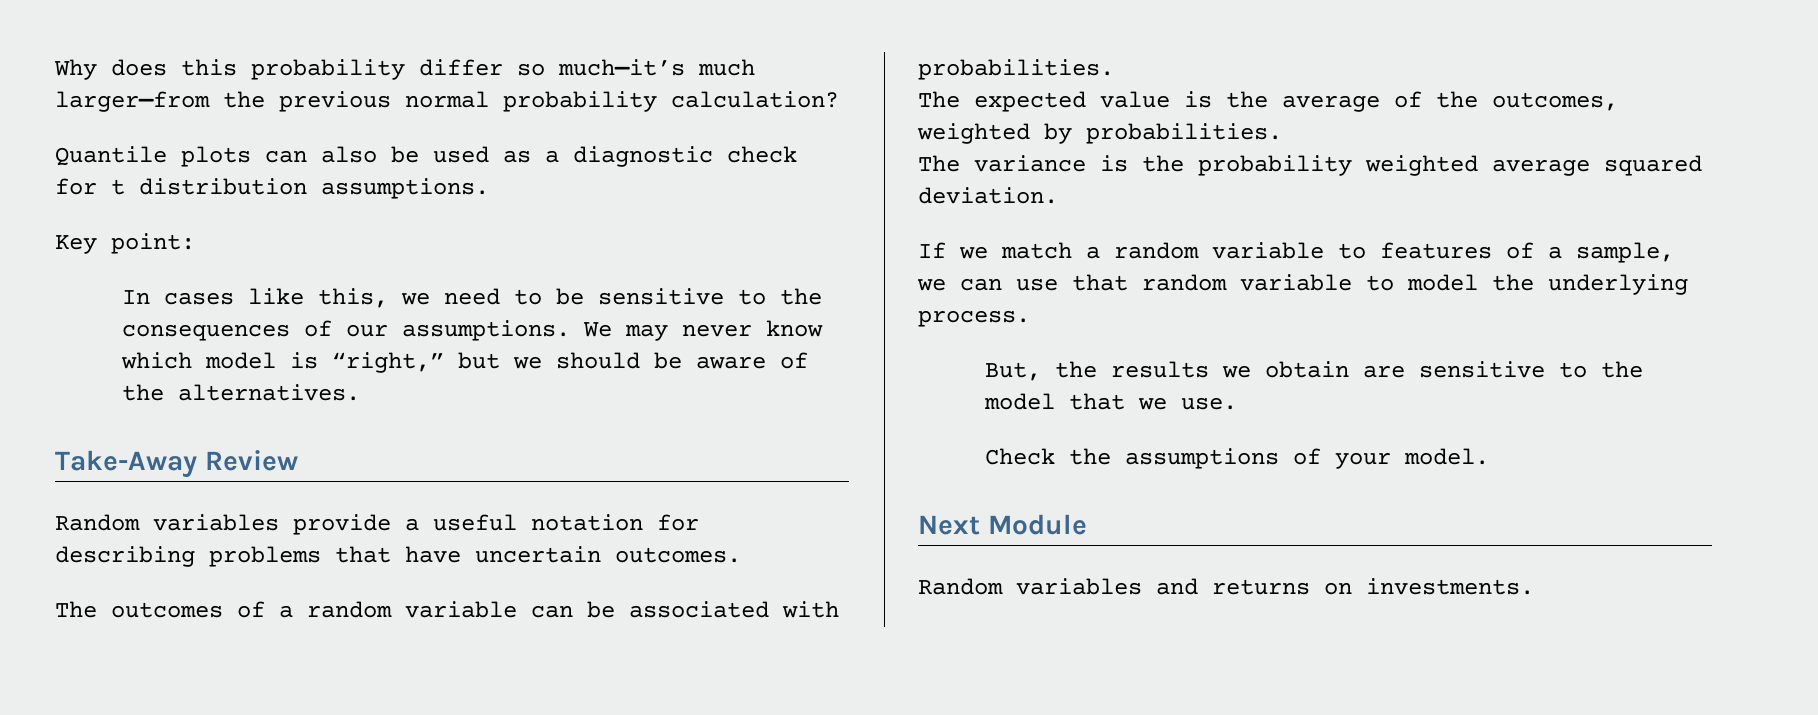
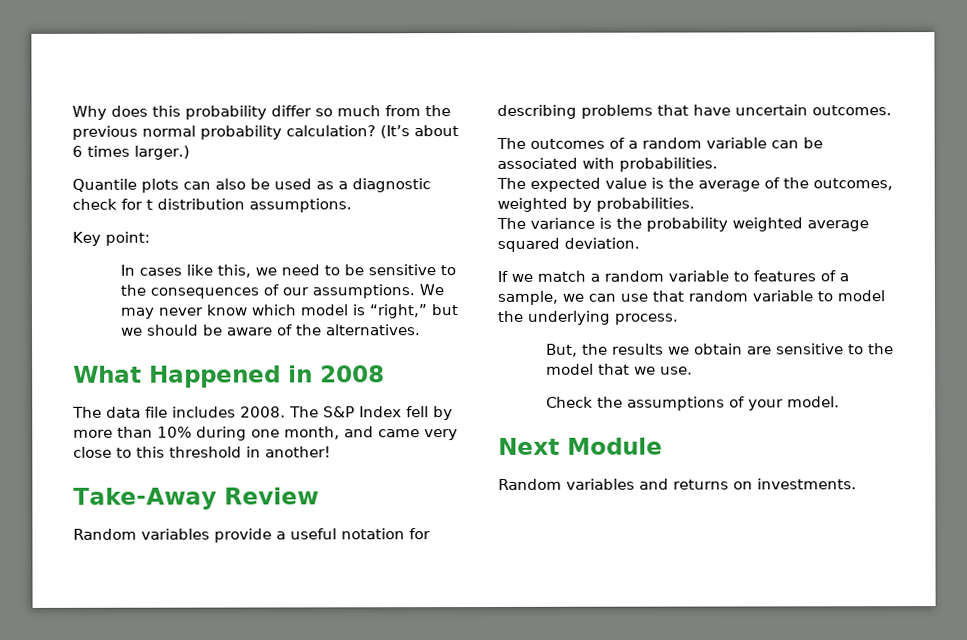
- Why does this probability differ so much—it’s much larger—from the previous normal probability calculation?
+ Why does this probability differ so much from the previous normal probability calculation? (It’s about 6 times larger.)
+ What Happened in 2008
+ The data file includes 2008. The S&P Index fell by more than 10% during one month, and came very close to this threshold in another!

